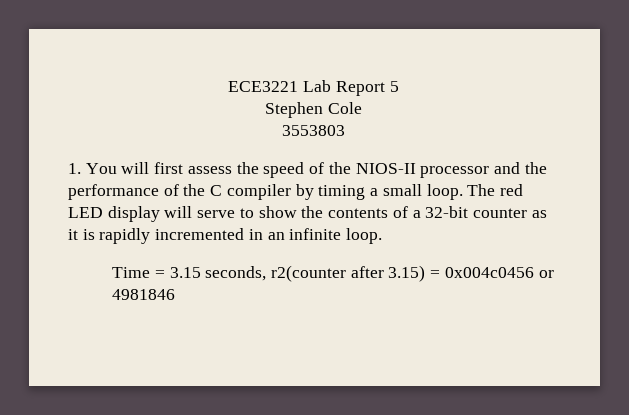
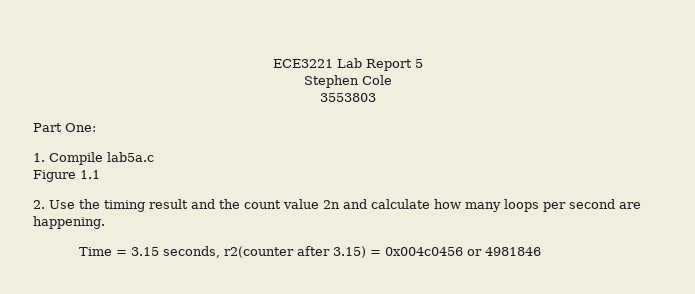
+ Part One:
- 1. You will first assess the speed of the NIOS-II processor and the performance of the C compiler by timing a small loop. The red LED display will serve to show the contents of a 32-bit counter as it is rapidly incremented in an infinite loop.
+ 1. Compile lab5a.c
+ Figure 1.1
+ 2. Use the timing result and the count value 2n and calculate how many loops per second are happening.

